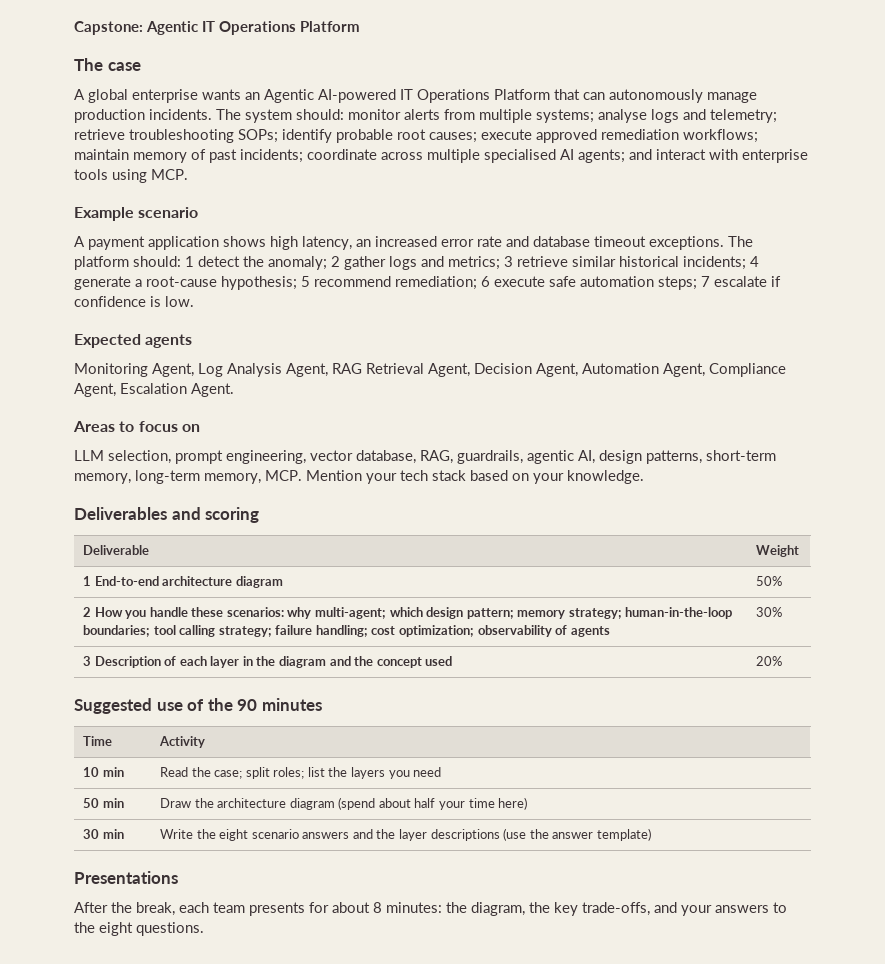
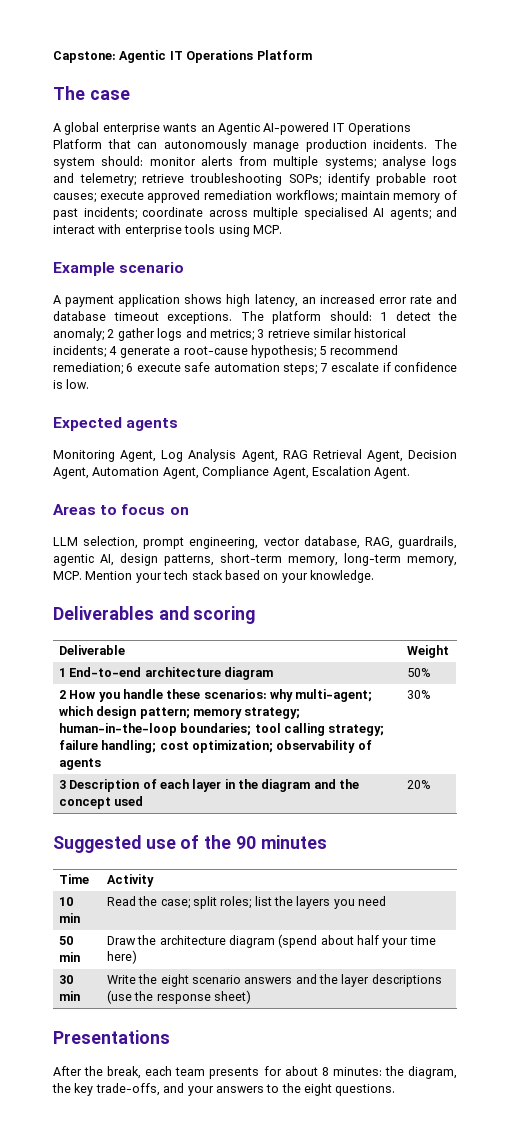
- 30 min | Write the eight scenario answers and the layer descriptions (use the answer template)
+ 30 min | Write the eight scenario answers and the layer descriptions (use the response sheet)

